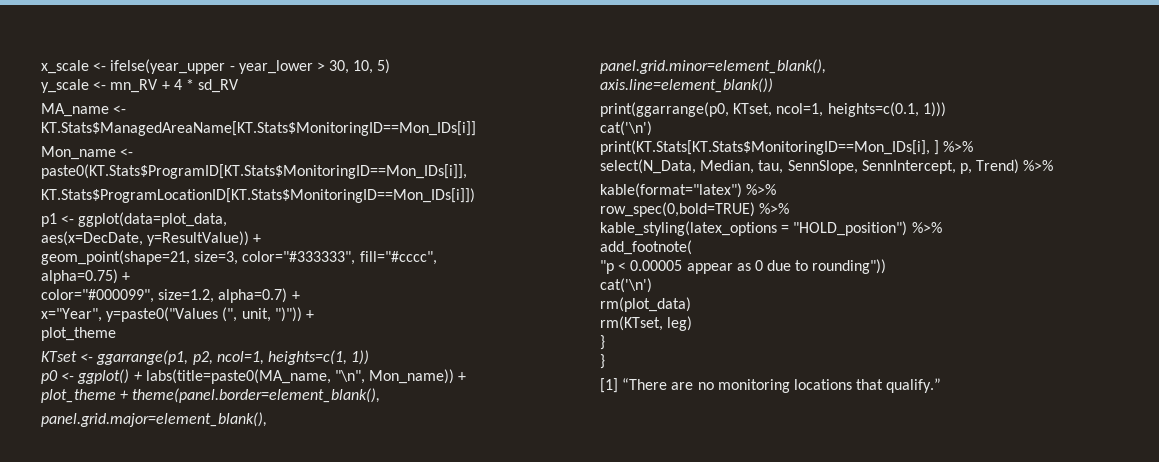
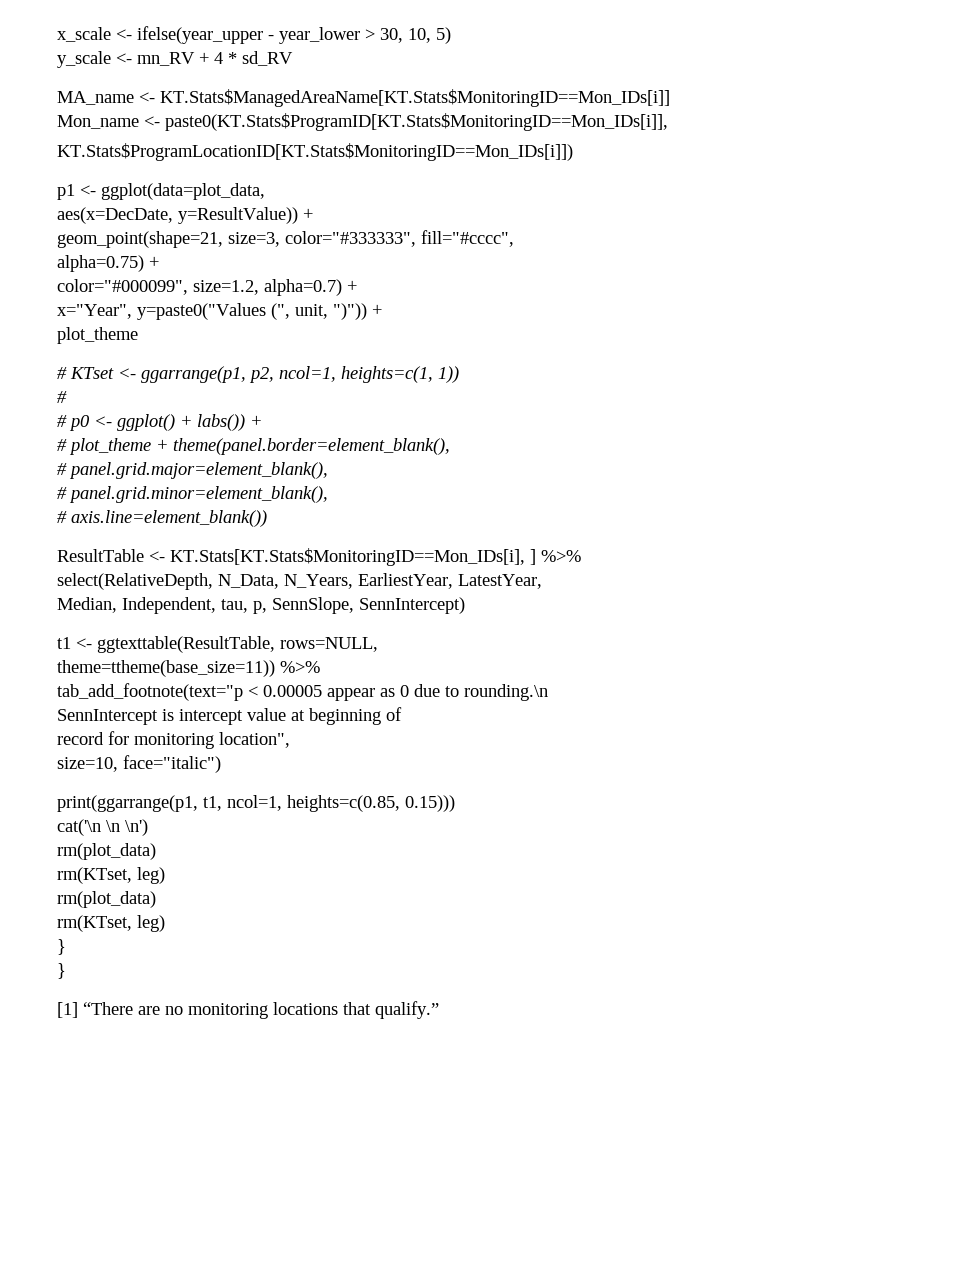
- KTset <- ggarrange(p1, p2, ncol=1, heights=c(1, 1))
- p0 <- ggplot() + labs(title=paste0(MA_name, "\n", Mon_name)) +
- plot_theme + theme(panel.border=element_blank(),
+ # KTset <- ggarrange(p1, p2, ncol=1, heights=c(1, 1))
+ #
+ # p0 <- ggplot() + labs()) +
+ # plot_theme + theme(panel.border=element_blank(),
- panel.grid.major=element_blank(),
+ # panel.grid.major=element_blank(),
- panel.grid.minor=element_blank(),
+ # panel.grid.minor=element_blank(),
- axis.line=element_blank())
+ # axis.line=element_blank())
- print(ggarrange(p0, KTset, ncol=1, heights=c(0.1, 1)))
- cat('\n')
- print(KT.Stats[KT.Stats$MonitoringID==Mon_IDs[i], ] %>%
- select(N_Data, Median, tau, SennSlope, SennIntercept, p, Trend) %>%
- kable(format="latex") %>%
- row_spec(0,bold=TRUE) %>%
- kable_styling(latex_options = "HOLD_position") %>%
- add_footnote(
- "p < 0.00005 appear as 0 due to rounding"))
- cat('\n')
+ ResultTable <- KT.Stats[KT.Stats$MonitoringID==Mon_IDs[i], ] %>%
+ select(RelativeDepth, N_Data, N_Years, EarliestYear, LatestYear,
+ Median, Independent, tau, p, SennSlope, SennIntercept)
+ t1 <- ggtexttable(ResultTable, rows=NULL,
+ theme=ttheme(base_size=11)) %>%
+ tab_add_footnote(text="p < 0.00005 appear as 0 due to rounding.\n
+ SennIntercept is intercept value at beginning of
+ record for monitoring location",
+ size=10, face="italic")
+ print(ggarrange(p1, t1, ncol=1, heights=c(0.85, 0.15)))
+ cat('\n \n \n')
+ rm(plot_data)
+ rm(KTset, leg)

